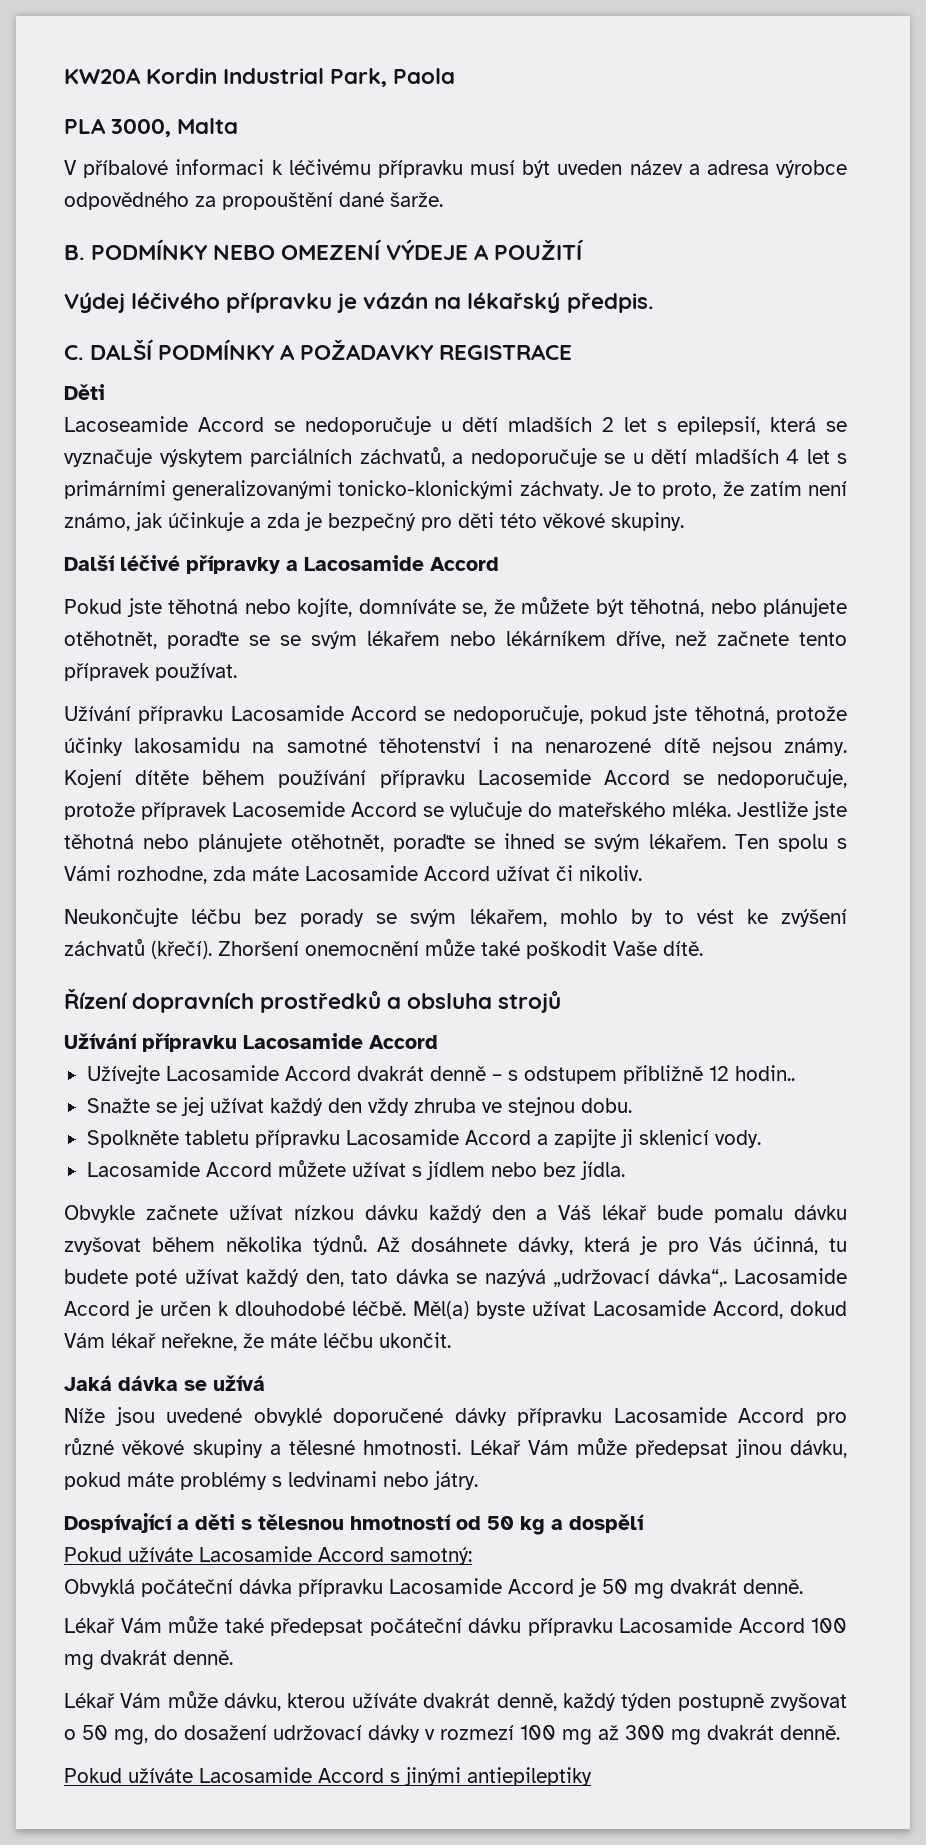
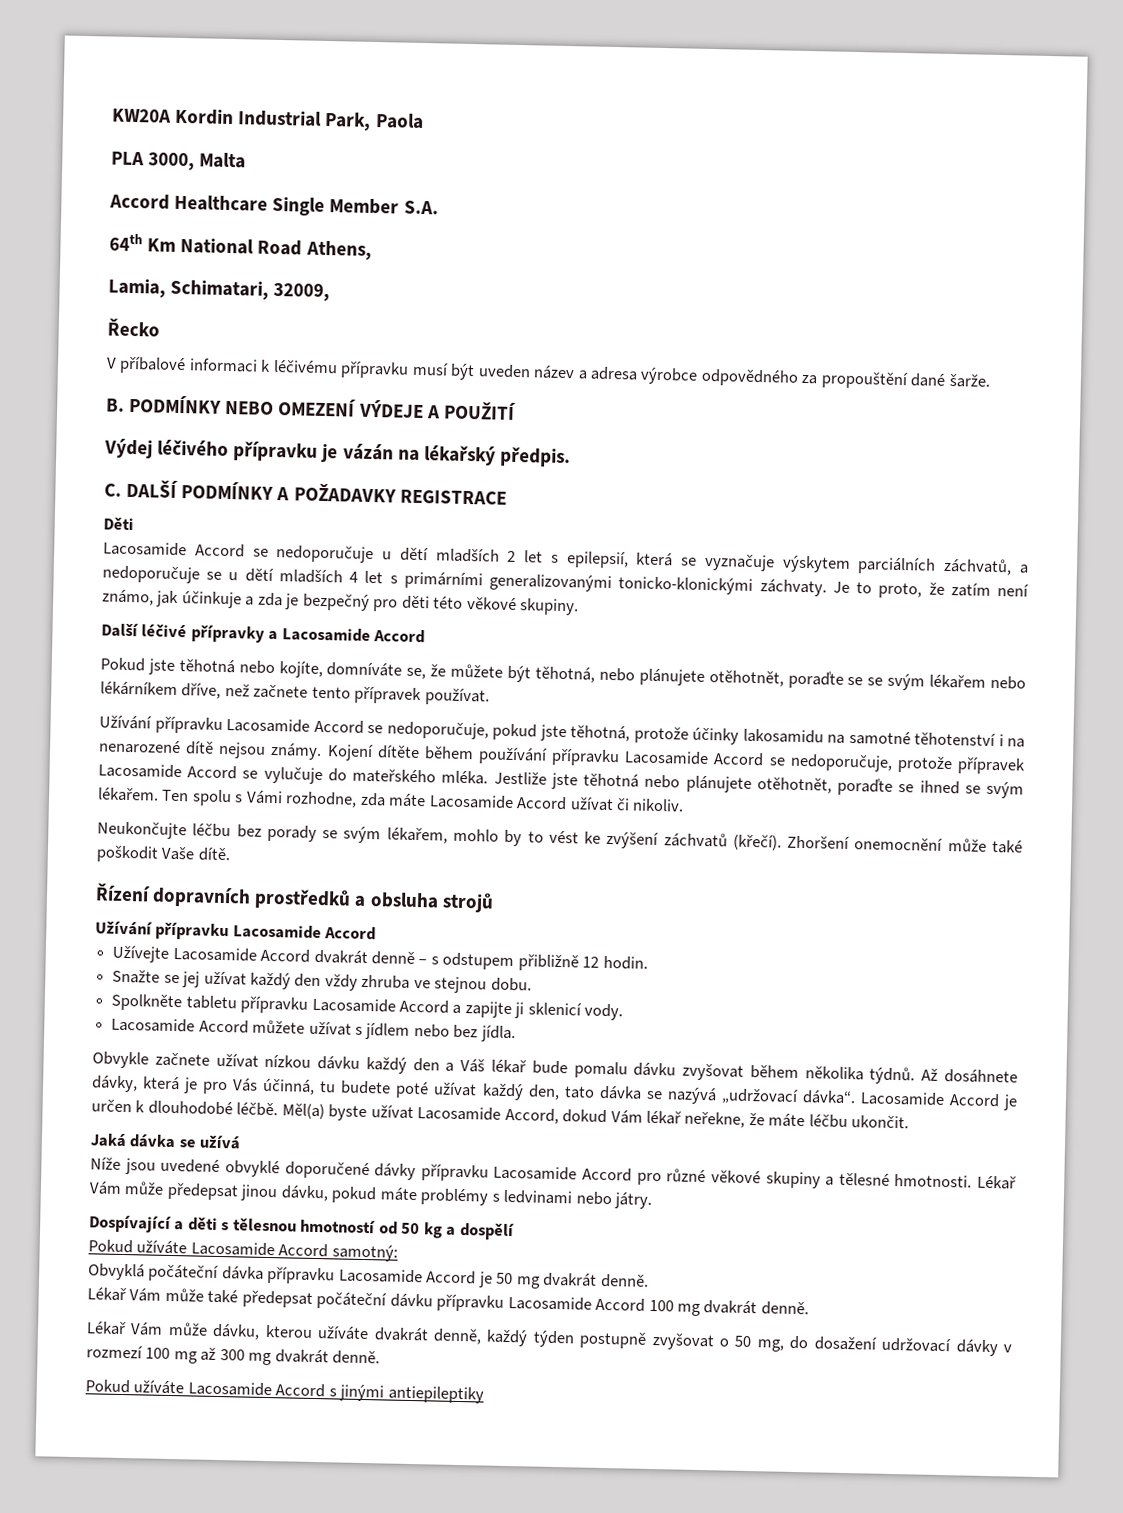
+ Accord Healthcare Single Member S.A.
+ 64th Km National Road Athens,
+ Lamia, Schimatari, 32009,
+ Řecko
- Lacoseamide Accord se nedoporučuje u dětí mladších 2 let s epilepsií, která se vyznačuje výskytem parciálních záchvatů, a nedoporučuje se u dětí mladších 4 let s primárními generalizovanými tonicko-klonickými záchvaty.
+ Lacosamide Accord se nedoporučuje u dětí mladších 2 let s epilepsií, která se vyznačuje výskytem parciálních záchvatů, a nedoporučuje se u dětí mladších 4 let s primárními generalizovanými tonicko-klonickými záchvaty.
- Kojení dítěte během používání přípravku Lacosemide Accord se nedoporučuje, protože přípravek Lacosemide Accord se vylučuje do mateřského mléka.
+ Kojení dítěte během používání přípravku Lacosamide Accord se nedoporučuje, protože přípravek Lacosamide Accord se vylučuje do mateřského mléka.
- Užívejte Lacosamide Accord dvakrát denně – s odstupem přibližně 12 hodin..
+ Užívejte Lacosamide Accord dvakrát denně – s odstupem přibližně 12 hodin.
- Až dosáhnete dávky, která je pro Vás účinná, tu budete poté užívat každý den, tato dávka se nazývá „udržovací dávka“,.
+ Až dosáhnete dávky, která je pro Vás účinná, tu budete poté užívat každý den, tato dávka se nazývá „udržovací dávka“.

